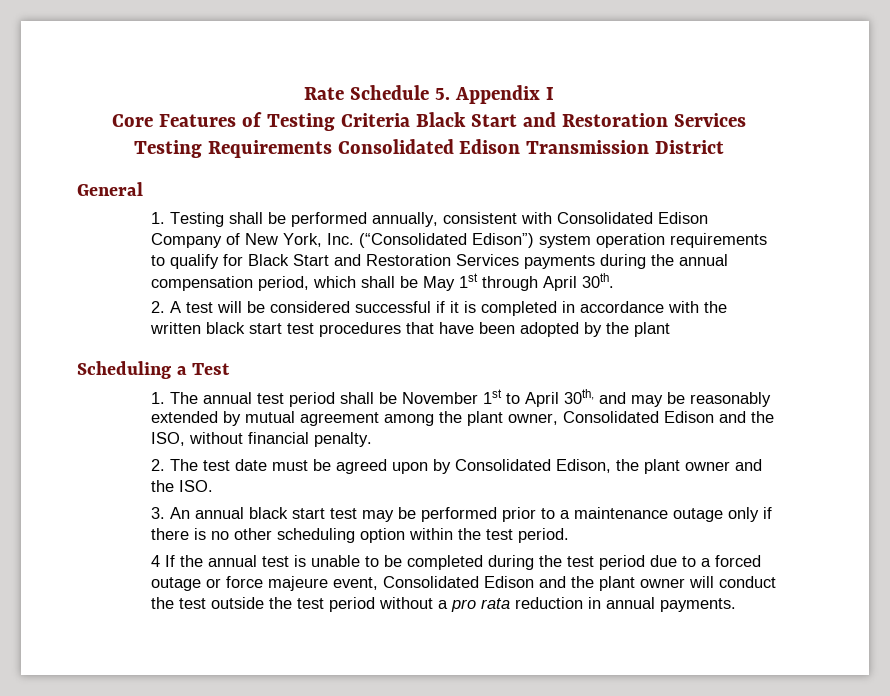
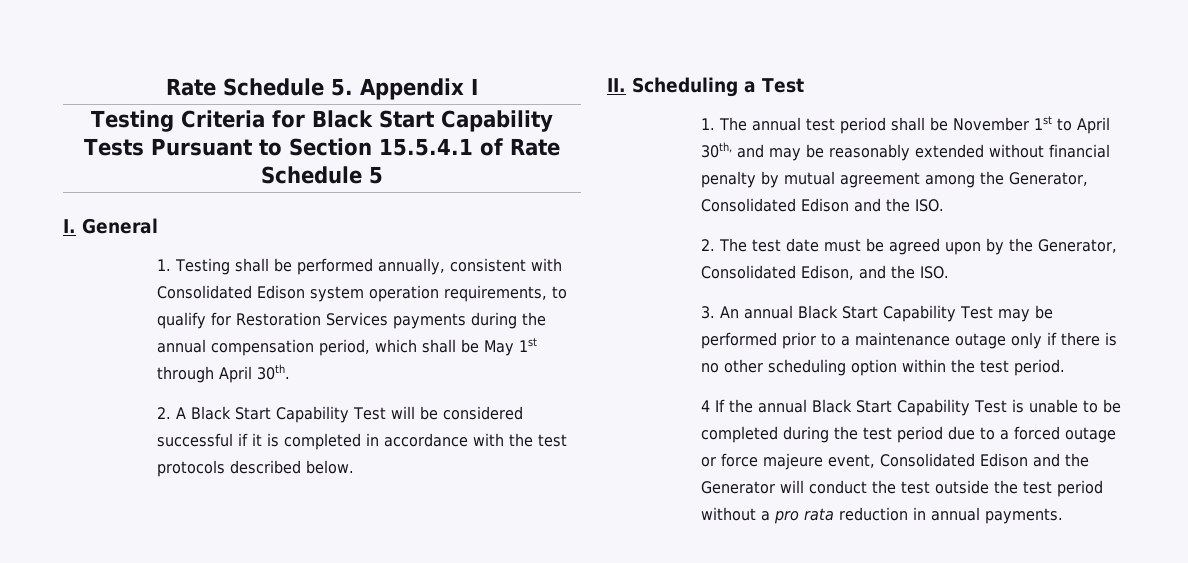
- Core Features of Testing Criteria Black Start and Restoration Services Testing Requirements Consolidated Edison Transmission District
- General
+ Testing Criteria for Black Start Capability Tests Pursuant to Section 15.5.4.1 of Rate Schedule 5
+ I. General
- 1. Testing shall be performed annually, consistent with Consolidated Edison Company of New York, Inc. (“Consolidated Edison”) system operation requirements to qualify for Black Start and Restoration Services payments during the annual compensation period, which shall be May 1st through April 30th.
+ 1. Testing shall be performed annually, consistent with Consolidated Edison system operation requirements, to qualify for Restoration Services payments during the annual compensation period, which shall be May 1st through April 30th.
- 2. A test will be considered successful if it is completed in accordance with the written black start test procedures that have been adopted by the plant
- Scheduling a Test
+ 2. A Black Start Capability Test will be considered successful if it is completed in accordance with the test protocols described below.
+ II. Scheduling a Test
- 1. The annual test period shall be November 1st to April 30th, and may be reasonably extended by mutual agreement among the plant owner, Consolidated Edison and the ISO, without financial penalty.
+ 1. The annual test period shall be November 1st to April 30th, and may be reasonably extended without financial penalty by mutual agreement among the Generator, Consolidated Edison and the ISO.
- 2. The test date must be agreed upon by Consolidated Edison, the plant owner and the ISO.
+ 2. The test date must be agreed upon by the Generator, Consolidated Edison, and the ISO.
- 3. An annual black start test may be performed prior to a maintenance outage only if there is no other scheduling option within the test period.
+ 3. An annual Black Start Capability Test may be performed prior to a maintenance outage only if there is no other scheduling option within the test period.
- 4 If the annual test is unable to be completed during the test period due to a forced outage or force majeure event, Consolidated Edison and the plant owner will conduct the test outside the test period without a pro rata reduction in annual payments.
+ 4 If the annual Black Start Capability Test is unable to be completed during the test period due to a forced outage or force majeure event, Consolidated Edison and the Generator will conduct the test outside the test period without a pro rata reduction in annual payments.

